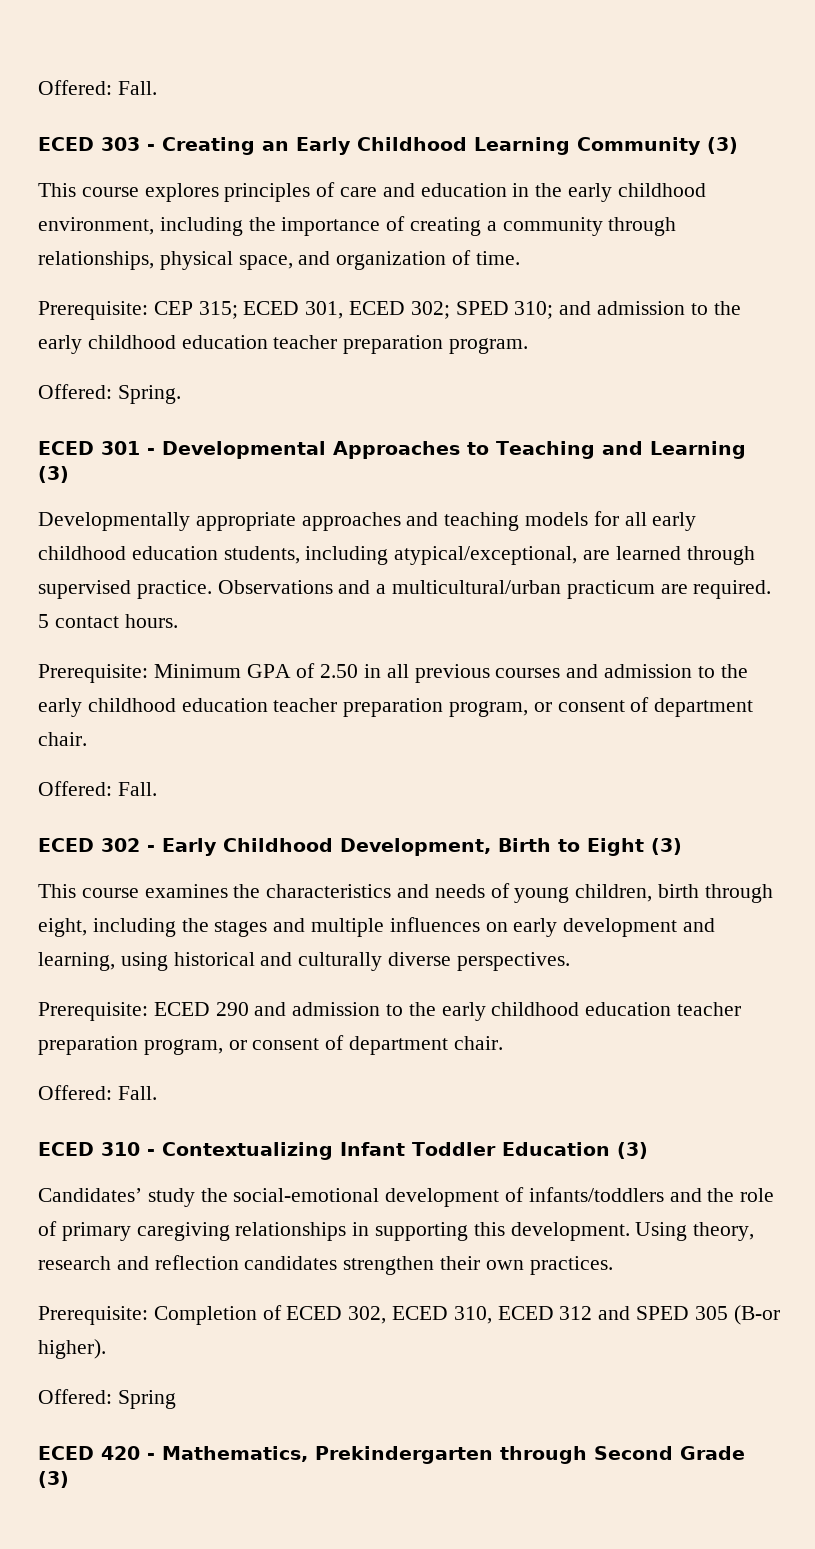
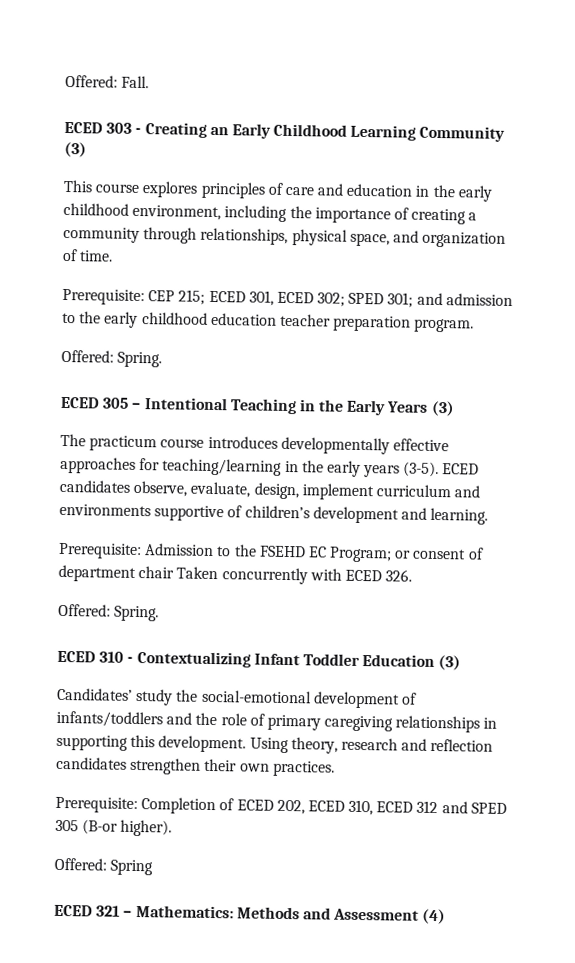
- Prerequisite: CEP 315; ECED 301, ECED 302; SPED 310; and admission to the early childhood education teacher preparation program.
+ Prerequisite: CEP 215; ECED 301, ECED 302; SPED 301; and admission to the early childhood education teacher preparation program.
- ECED 301 - Developmental Approaches to Teaching and Learning (3)
- Developmentally appropriate approaches and teaching models for all early childhood education students, including atypical/exceptional, are learned through supervised practice. Observations and a multicultural/urban practicum are required. 5 contact hours.
- Prerequisite: Minimum GPA of 2.50 in all previous courses and admission to the early childhood education teacher preparation program, or consent of department chair.
- Offered: Fall.
- ECED 302 - Early Childhood Development, Birth to Eight (3)
- This course examines the characteristics and needs of young children, birth through eight, including the stages and multiple influences on early development and learning, using historical and culturally diverse perspectives.
- Prerequisite: ECED 290 and admission to the early childhood education teacher preparation program, or consent of department chair.
- Offered: Fall.
+ ECED 305 – Intentional Teaching in the Early Years (3)
+ The practicum course introduces developmentally effective approaches for teaching/learning in the early years (3-5). ECED candidates observe, evaluate, design, implement curriculum and environments supportive of children’s development and learning.
+ Prerequisite: Admission to the FSEHD EC Program; or consent of department chair Taken concurrently with ECED 326.
+ Offered: Spring.
- Prerequisite: Completion of ECED 302, ECED 310, ECED 312 and SPED 305 (B-or higher).
+ Prerequisite: Completion of ECED 202, ECED 310, ECED 312 and SPED 305 (B-or higher).
- ECED 420 - Mathematics, Prekindergarten through Second Grade (3)
+ ECED 321 – Mathematics: Methods and Assessment (4)

